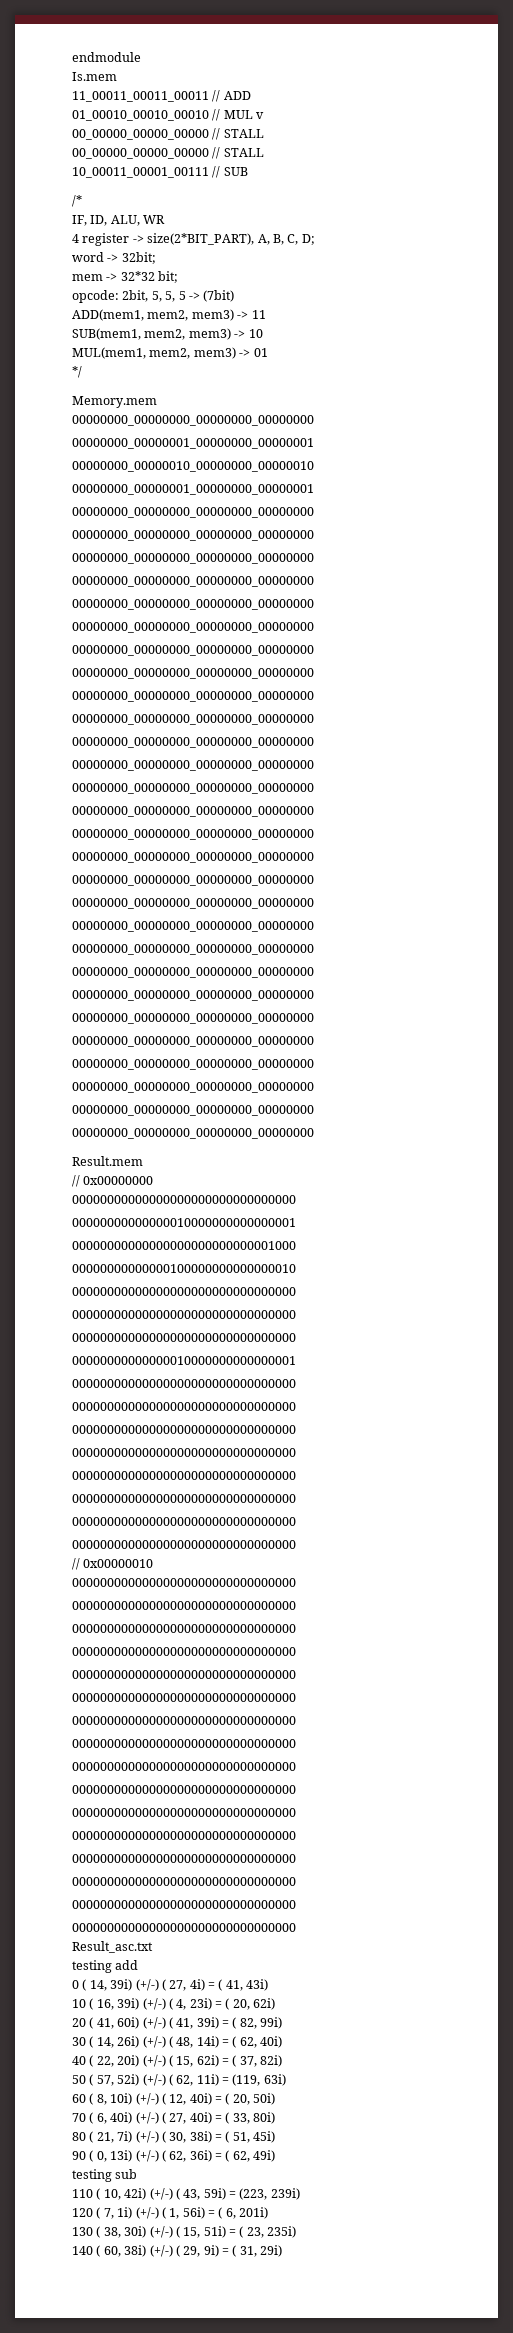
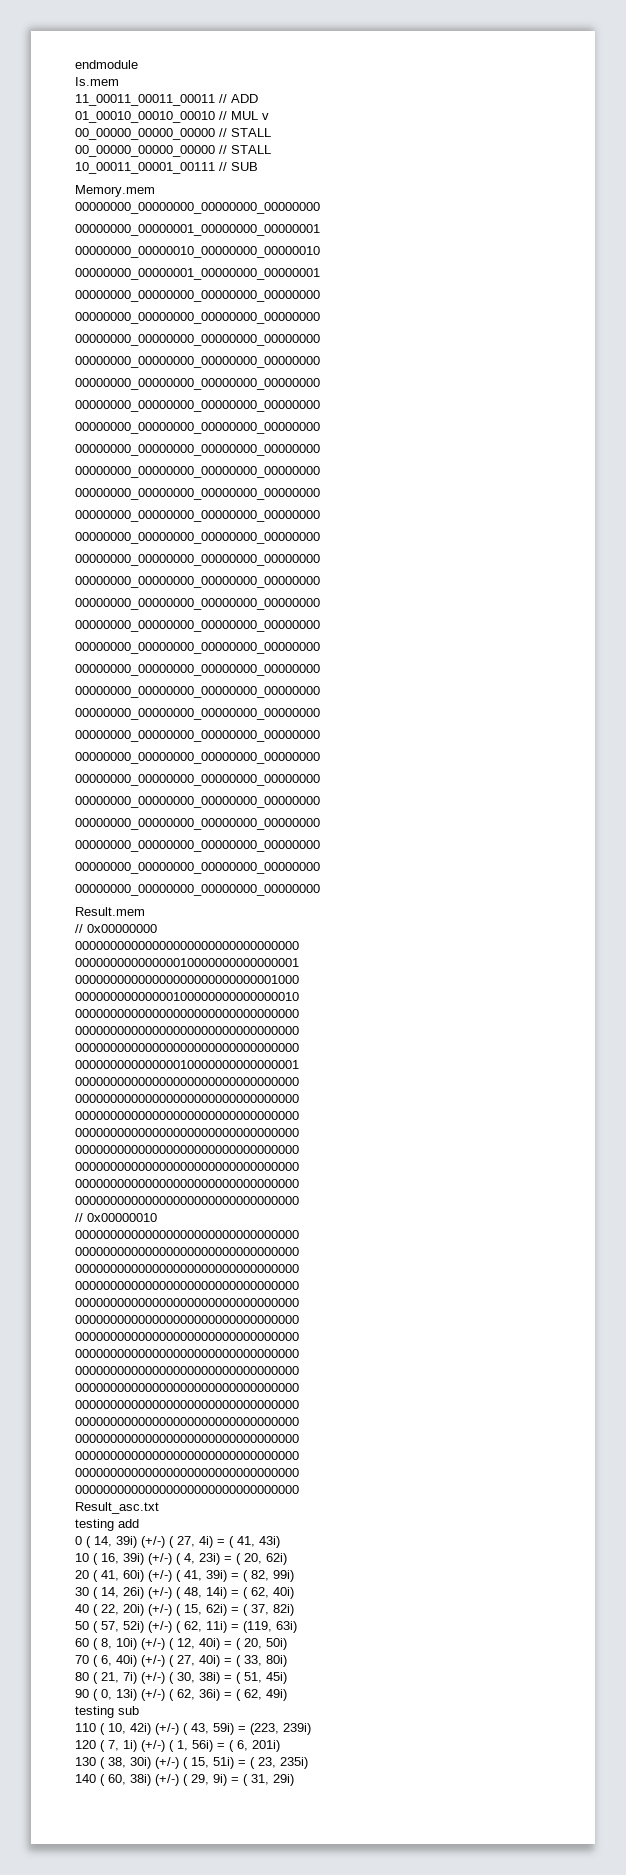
- /*
- IF, ID, ALU, WR
- 4 register -> size(2*BIT_PART), A, B, C, D;
- word -> 32bit;
- mem -> 32*32 bit;
- opcode: 2bit, 5, 5, 5 -> (7bit)
- ADD(mem1, mem2, mem3) -> 11
- SUB(mem1, mem2, mem3) -> 10
- MUL(mem1, mem2, mem3) -> 01
- */

